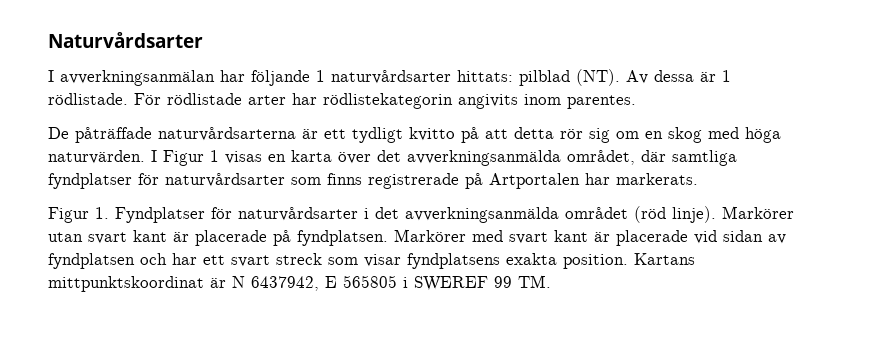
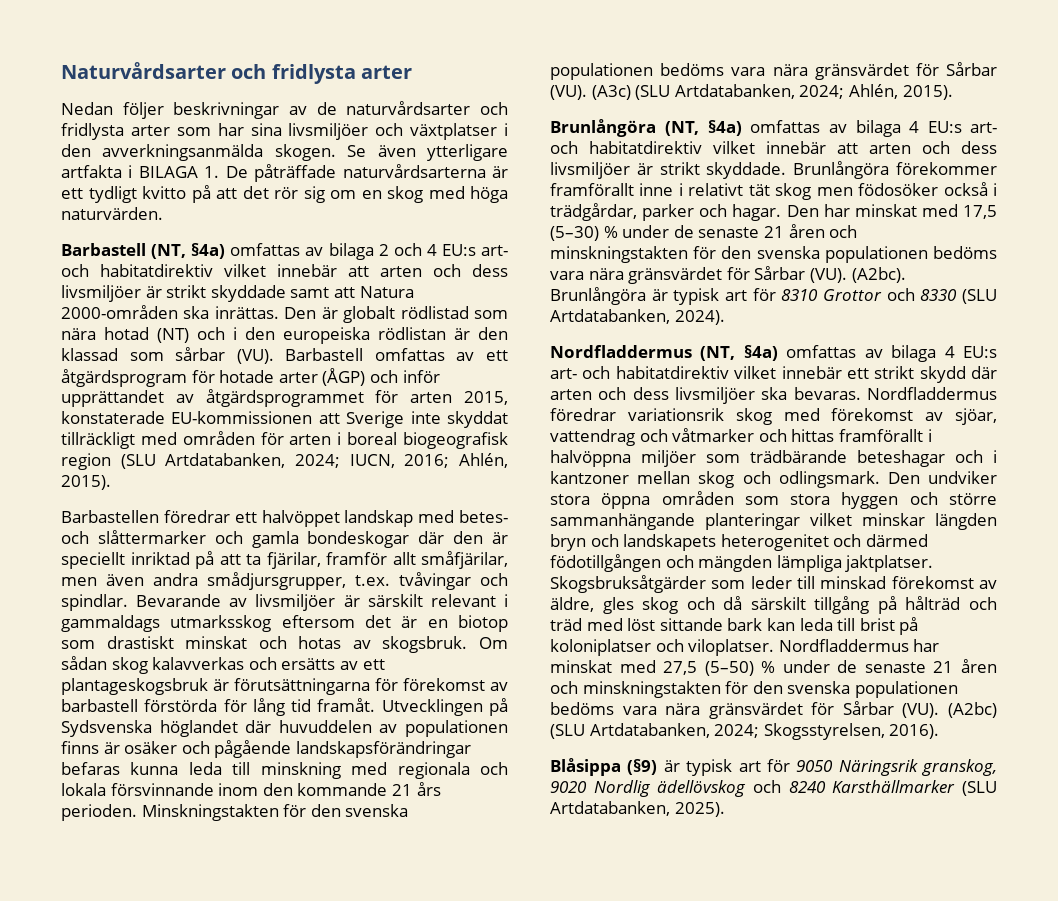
- Naturvårdsarter
- I avverkningsanmälan har följande 1 naturvårdsarter hittats: pilblad (NT). Av dessa är 1 rödlistade. För rödlistade arter har rödlistekategorin angivits inom parentes.
- De påträffade naturvårdsarterna är ett tydligt kvitto på att detta rör sig om en skog med höga naturvärden. I Figur 1 visas en karta över det avverkningsanmälda området, där samtliga fyndplatser för naturvårdsarter som finns registrerade på Artportalen har markerats.
- Figur 1. Fyndplatser för naturvårdsarter i det avverkningsanmälda området (röd linje). Markörer utan svart kant är placerade på fyndplatsen. Markörer med svart kant är placerade vid sidan av fyndplatsen och har ett svart streck som visar fyndplatsens exakta position. Kartans mittpunktskoordinat är N 6437942, E 565805 i SWEREF 99 TM.
+ Naturvårdsarter och fridlysta arter
+ Nedan följer beskrivningar av de naturvårdsarter och fridlysta arter som har sina livsmiljöer och växtplatser i den avverkningsanmälda skogen. Se även ytterligare artfakta i BILAGA 1. De påträffade naturvårdsarterna är ett tydligt kvitto på att det rör sig om en skog med höga naturvärden.
+ Barbastell (NT, §4a) omfattas av bilaga 2 och 4 EU:s art- och habitatdirektiv vilket innebär att arten och dess livsmiljöer är strikt skyddade samt att Natura 2000-områden ska inrättas. Den är globalt rödlistad som nära hotad (NT) och i den europeiska rödlistan är den klassad som sårbar (VU). Barbastell omfattas av ett åtgärdsprogram för hotade arter (ÅGP) och inför upprättandet av åtgärdsprogrammet för arten 2015, konstaterade EU-kommissionen att Sverige inte skyddat tillräckligt med områden för arten i boreal biogeografisk region (SLU Artdatabanken, 2024; IUCN, 2016; Ahlén, 2015).
+ Barbastellen föredrar ett halvöppet landskap med betes- och slåttermarker och gamla bondeskogar där den är speciellt inriktad på att ta fjärilar, framför allt småfjärilar, men även andra smådjursgrupper, t.ex. tvåvingar och spindlar. Bevarande av livsmiljöer är särskilt relevant i gammaldags utmarksskog eftersom det är en biotop som drastiskt minskat och hotas av skogsbruk. Om sådan skog kalavverkas och ersätts av ett plantageskogsbruk är förutsättningarna för förekomst av barbastell förstörda för lång tid framåt. Utvecklingen på Sydsvenska höglandet där huvuddelen av populationen finns är osäker och pågående landskapsförändringar befaras kunna leda till minskning med regionala och lokala försvinnande inom den kommande 21 års perioden. Minskningstakten för den svenska populationen bedöms vara nära gränsvärdet för Sårbar (VU). (A3c) (SLU Artdatabanken, 2024; Ahlén, 2015).
+ Brunlångöra (NT, §4a) omfattas av bilaga 4 EU:s art- och habitatdirektiv vilket innebär att arten och dess livsmiljöer är strikt skyddade. Brunlångöra förekommer framförallt inne i relativt tät skog men födosöker också i trädgårdar, parker och hagar. Den har minskat med 17,5 (5–30) % under de senaste 21 åren och minskningstakten för den svenska populationen bedöms vara nära gränsvärdet för Sårbar (VU). (A2bc). Brunlångöra är typisk art för 8310 Grottor och 8330 (SLU Artdatabanken, 2024).
+ Nordfladdermus (NT, §4a) omfattas av bilaga 4 EU:s art- och habitatdirektiv vilket innebär ett strikt skydd där arten och dess livsmiljöer ska bevaras. Nordfladdermus föredrar variationsrik skog med förekomst av sjöar, vattendrag och våtmarker och hittas framförallt i halvöppna miljöer som trädbärande beteshagar och i kantzoner mellan skog och odlingsmark. Den undviker stora öppna områden som stora hyggen och större sammanhängande planteringar vilket minskar längden bryn och landskapets heterogenitet och därmed födotillgången och mängden lämpliga jaktplatser. Skogsbruksåtgärder som leder till minskad förekomst av äldre, gles skog och då särskilt tillgång på hålträd och träd med löst sittande bark kan leda till brist på koloniplatser och viloplatser. Nordfladdermus har minskat med 27,5 (5–50) % under de senaste 21 åren och minskningstakten för den svenska populationen bedöms vara nära gränsvärdet för Sårbar (VU). (A2bc) (SLU Artdatabanken, 2024; Skogsstyrelsen, 2016).
+ Blåsippa (§9) är typisk art för 9050 Näringsrik granskog, 9020 Nordlig ädellövskog och 8240 Karsthällmarker (SLU Artdatabanken, 2025).

